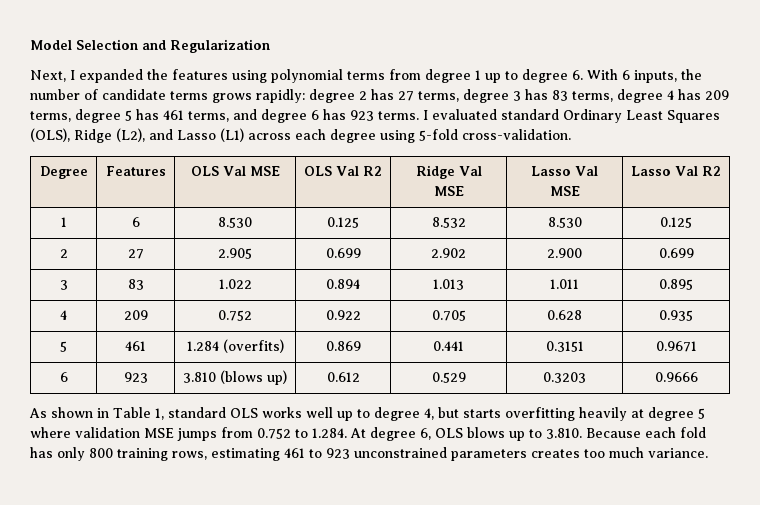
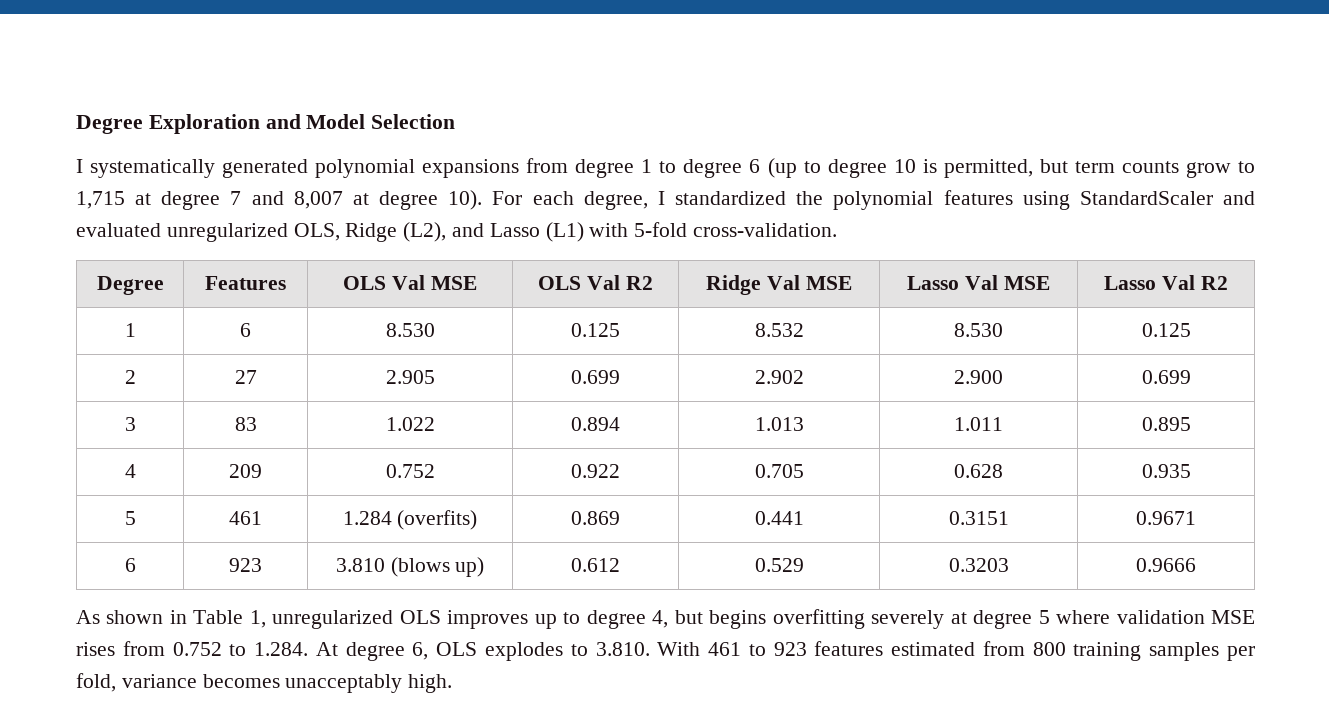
- Model Selection and Regularization
- Next, I expanded the features using polynomial terms from degree 1 up to degree 6. With 6 inputs, the number of candidate terms grows rapidly: degree 2 has 27 terms, degree 3 has 83 terms, degree 4 has 209 terms, degree 5 has 461 terms, and degree 6 has 923 terms. I evaluated standard Ordinary Least Squares (OLS), Ridge (L2), and Lasso (L1) across each degree using 5-fold cross-validation.
+ Degree Exploration and Model Selection
+ I systematically generated polynomial expansions from degree 1 to degree 6 (up to degree 10 is permitted, but term counts grow to 1,715 at degree 7 and 8,007 at degree 10). For each degree, I standardized the polynomial features using StandardScaler and evaluated unregularized OLS, Ridge (L2), and Lasso (L1) with 5-fold cross-validation.
- As shown in Table 1, standard OLS works well up to degree 4, but starts overfitting heavily at degree 5 where validation MSE jumps from 0.752 to 1.284. At degree 6, OLS blows up to 3.810. Because each fold has only 800 training rows, estimating 461 to 923 unconstrained parameters creates too much variance.
+ As shown in Table 1, unregularized OLS improves up to degree 4, but begins overfitting severely at degree 5 where validation MSE rises from 0.752 to 1.284. At degree 6, OLS explodes to 3.810. With 461 to 923 features estimated from 800 training samples per fold, variance becomes unacceptably high.

